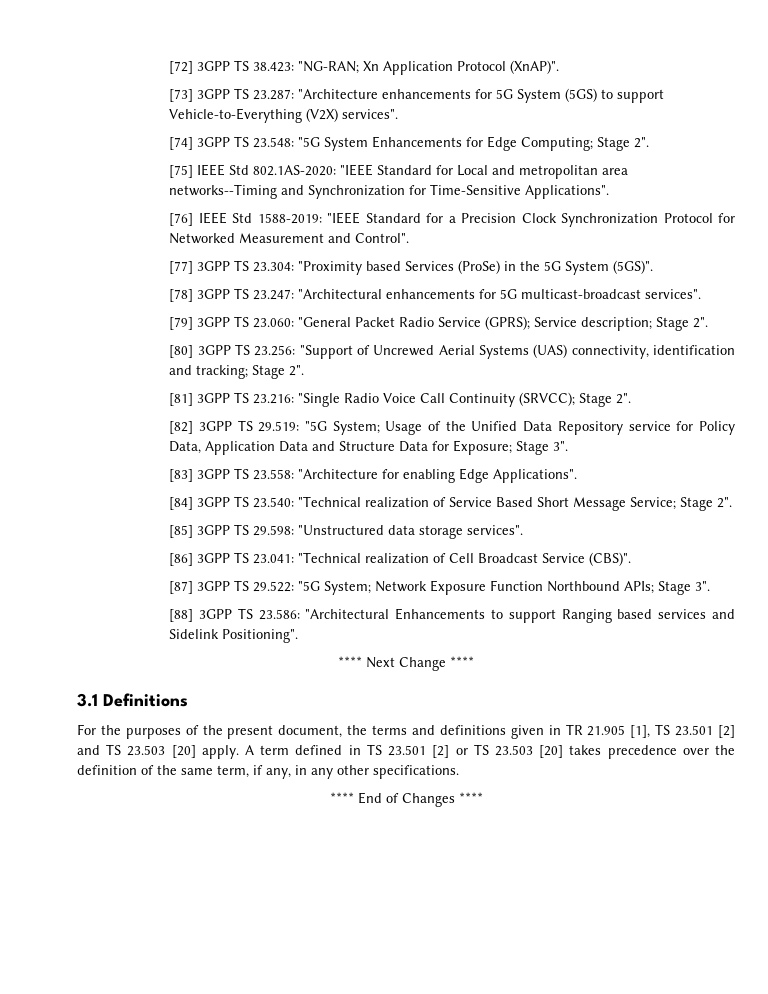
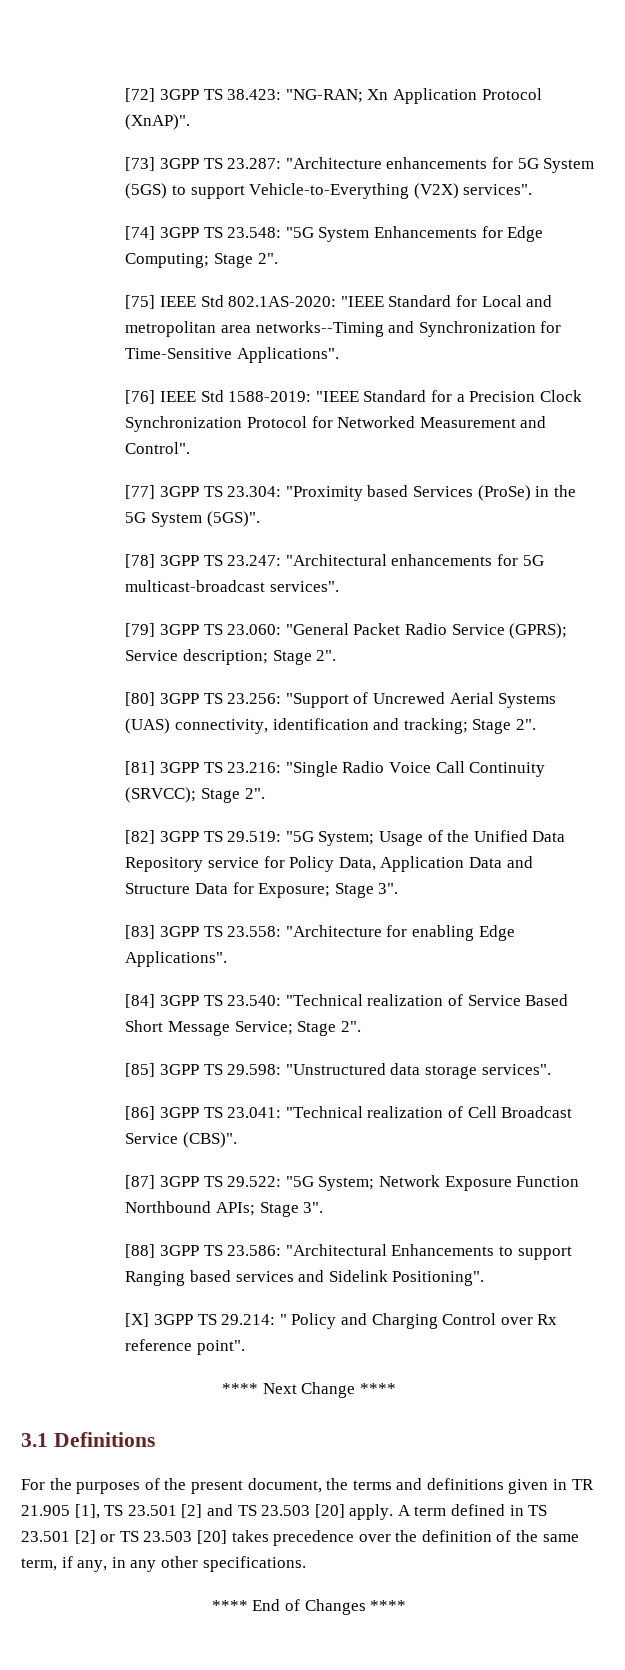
+ [X] 3GPP TS 29.214: " Policy and Charging Control over Rx reference point".

